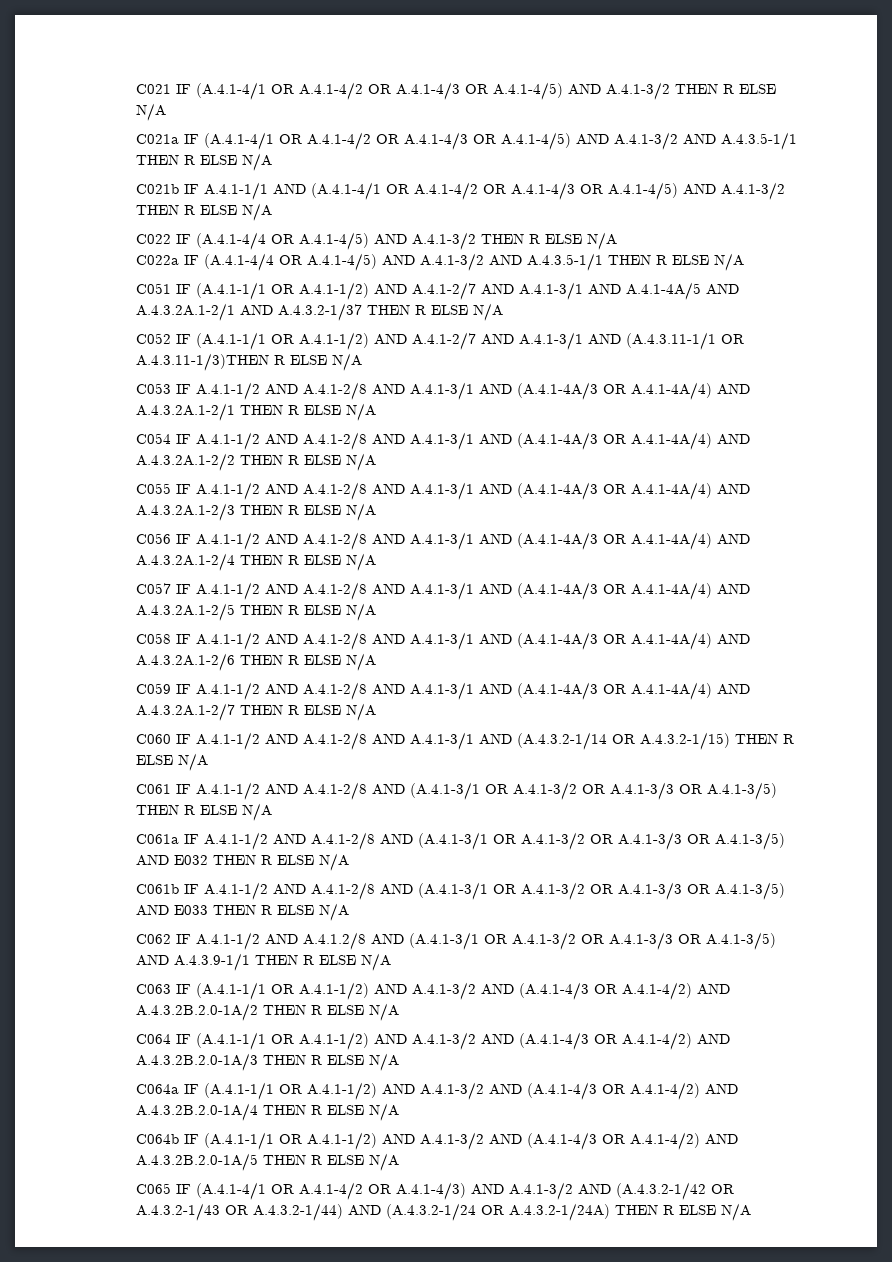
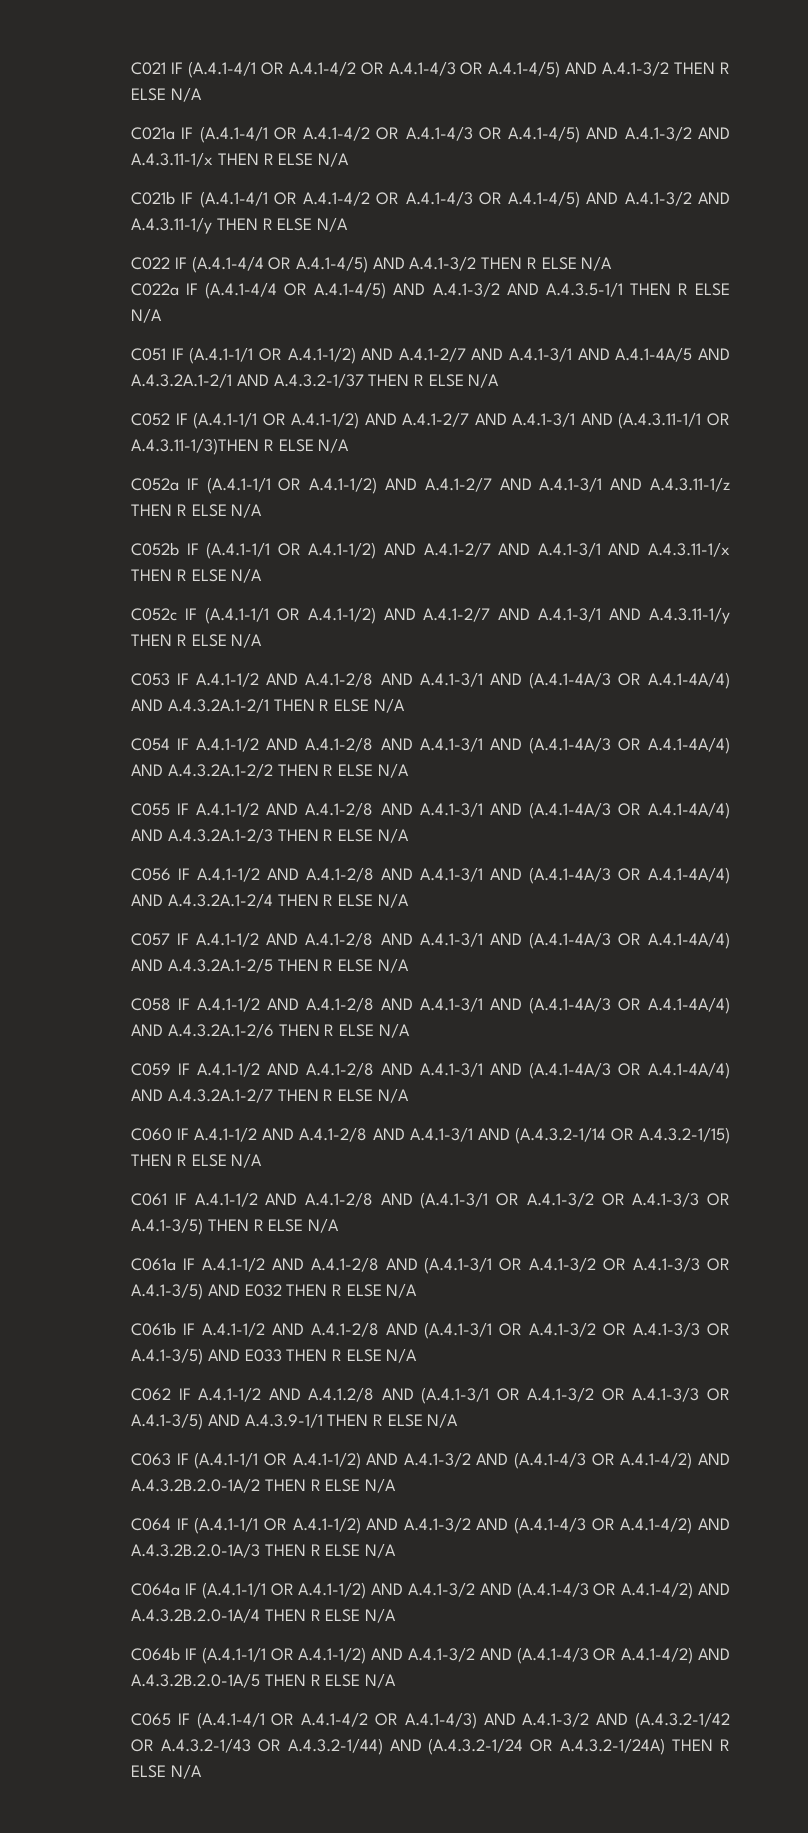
- C021a IF (A.4.1-4/1 OR A.4.1-4/2 OR A.4.1-4/3 OR A.4.1-4/5) AND A.4.1-3/2 AND A.4.3.5-1/1 THEN R ELSE N/A
+ C021a IF (A.4.1-4/1 OR A.4.1-4/2 OR A.4.1-4/3 OR A.4.1-4/5) AND A.4.1-3/2 AND A.4.3.11-1/x THEN R ELSE N/A
- C021b IF A.4.1-1/1 AND (A.4.1-4/1 OR A.4.1-4/2 OR A.4.1-4/3 OR A.4.1-4/5) AND A.4.1-3/2 THEN R ELSE N/A
+ C021b IF (A.4.1-4/1 OR A.4.1-4/2 OR A.4.1-4/3 OR A.4.1-4/5) AND A.4.1-3/2 AND A.4.3.11-1/y THEN R ELSE N/A
+ C052a IF (A.4.1-1/1 OR A.4.1-1/2) AND A.4.1-2/7 AND A.4.1-3/1 AND A.4.3.11-1/z THEN R ELSE N/A
+ C052b IF (A.4.1-1/1 OR A.4.1-1/2) AND A.4.1-2/7 AND A.4.1-3/1 AND A.4.3.11-1/x THEN R ELSE N/A
+ C052c IF (A.4.1-1/1 OR A.4.1-1/2) AND A.4.1-2/7 AND A.4.1-3/1 AND A.4.3.11-1/y THEN R ELSE N/A

